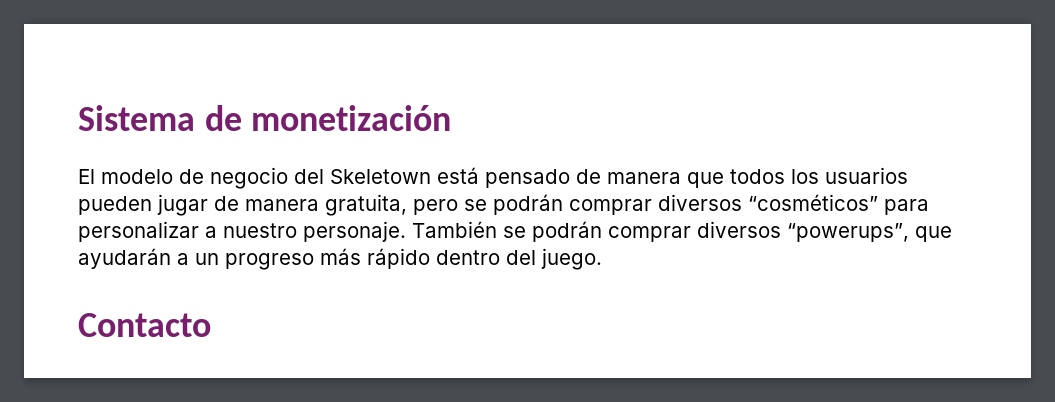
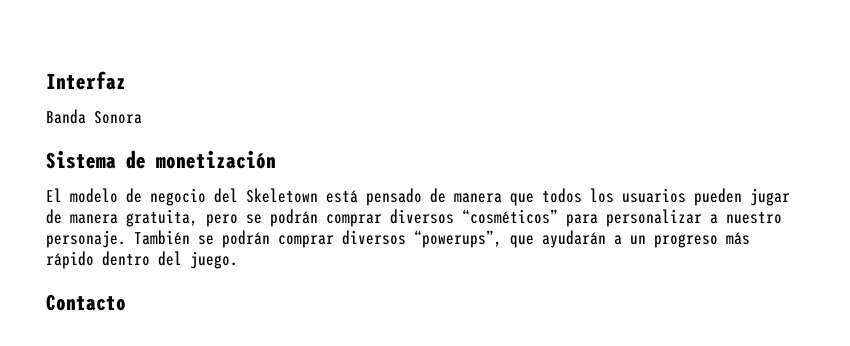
+ Interfaz
+ Banda Sonora

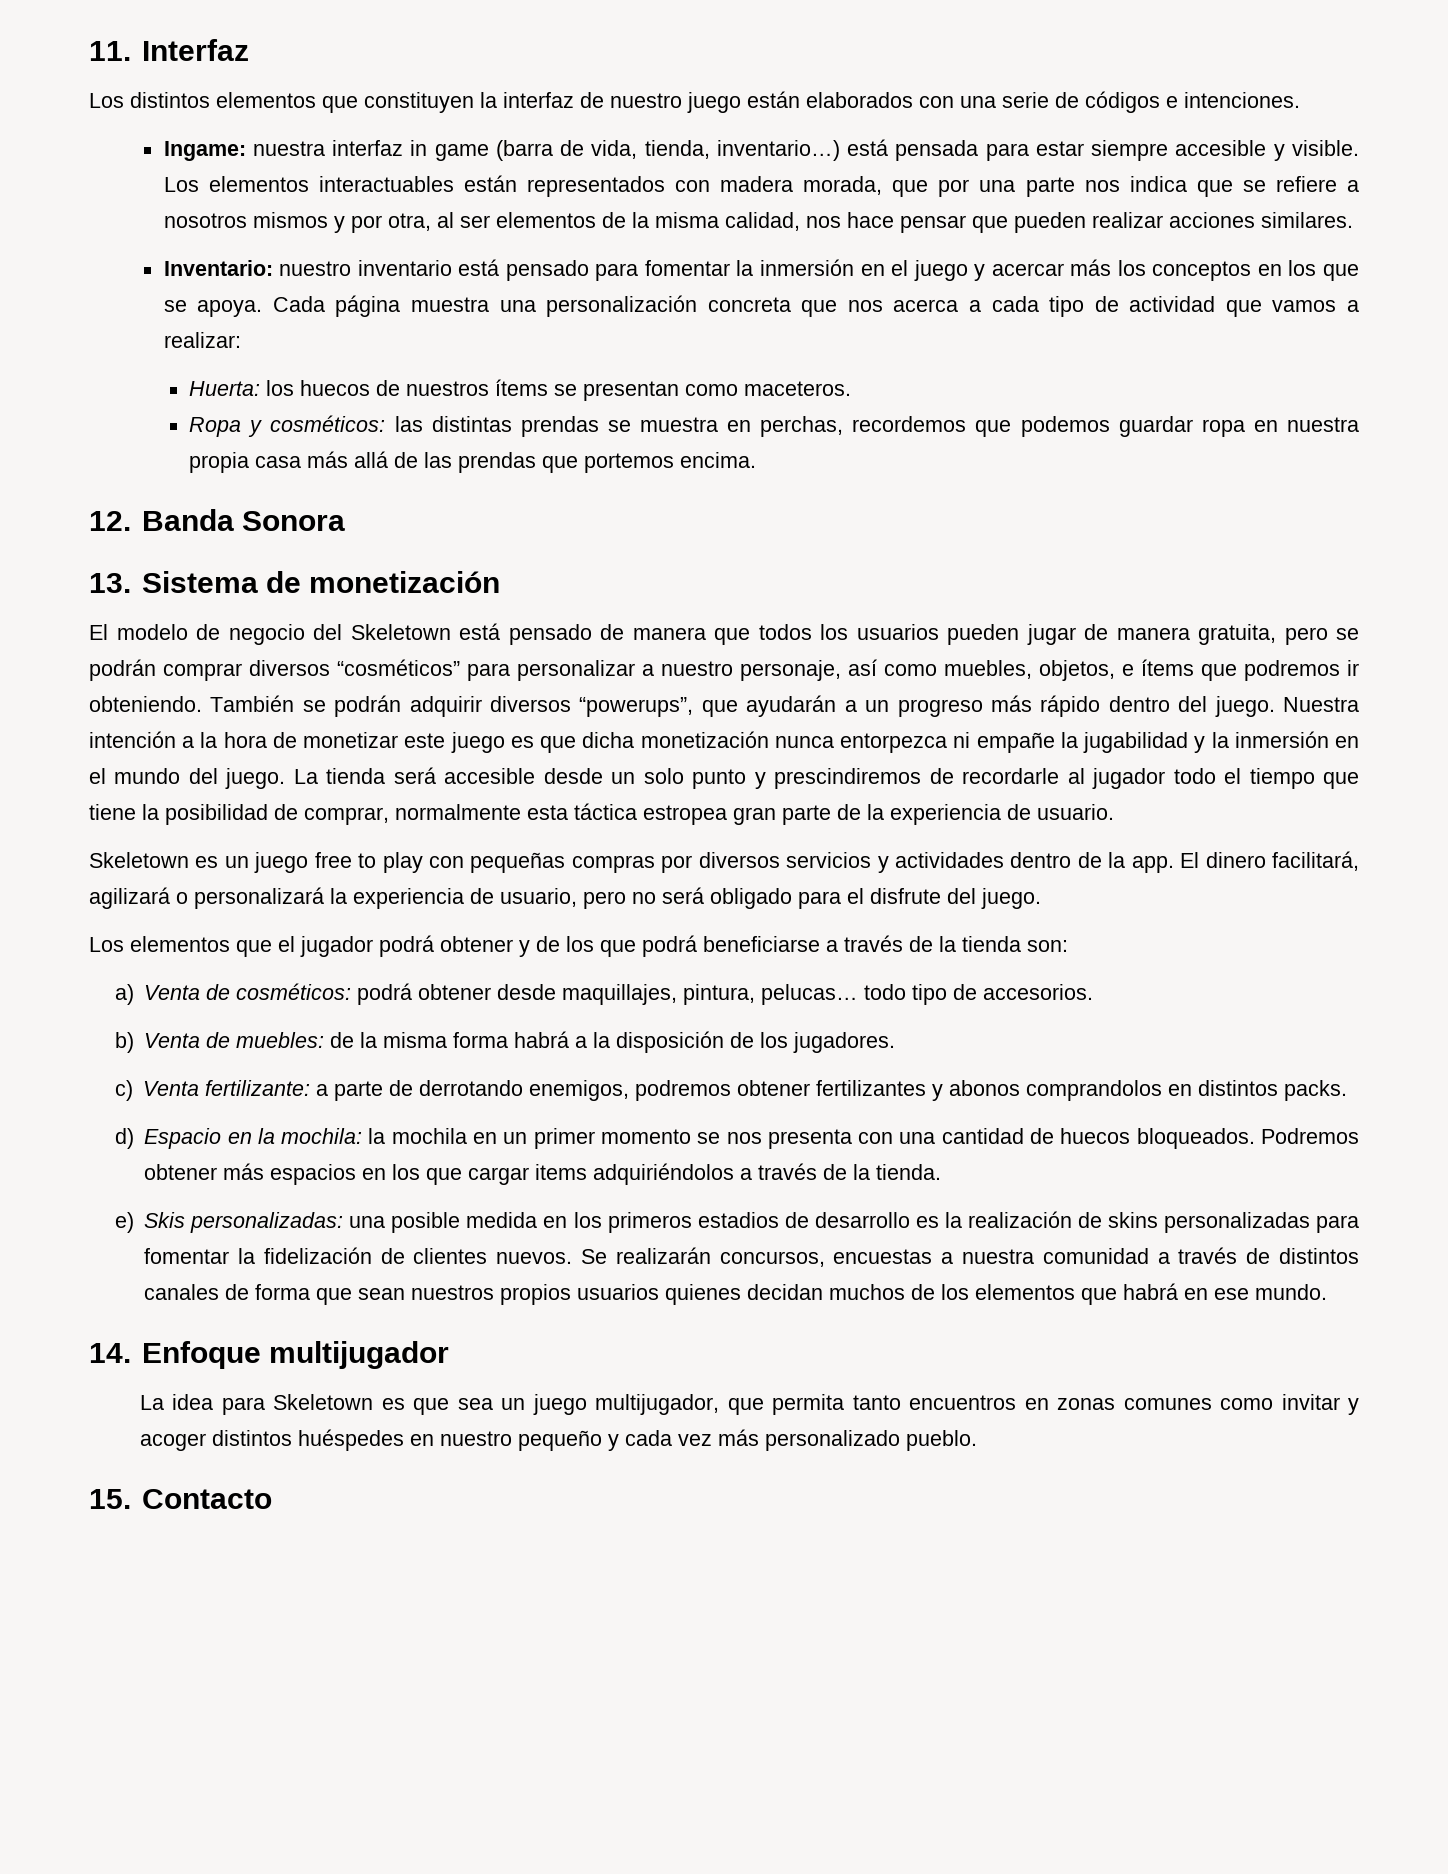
- Interfaz
+ 11. Interfaz
- Banda Sonora
+ Los distintos elementos que constituyen la interfaz de nuestro juego están elaborados con una serie de códigos e intenciones.
+ Ingame: nuestra interfaz in game (barra de vida, tienda, inventario…) está pensada para estar siempre accesible y visible. Los elementos interactuables están representados con madera morada, que por una parte nos indica que se refiere a nosotros mismos y por otra, al ser elementos de la misma calidad, nos hace pensar que pueden realizar acciones similares.
+ Inventario: nuestro inventario está pensado para fomentar la inmersión en el juego y acercar más los conceptos en los que se apoya. Cada página muestra una personalización concreta que nos acerca a cada tipo de actividad que vamos a realizar:
+ Huerta: los huecos de nuestros ítems se presentan como maceteros.
+ Ropa y cosméticos: las distintas prendas se muestra en perchas, recordemos que podemos guardar ropa en nuestra propia casa más allá de las prendas que portemos encima.
+ 12. Banda Sonora
- Sistema de monetización
+ 13. Sistema de monetización
- El modelo de negocio del Skeletown está pensado de manera que todos los usuarios pueden jugar de manera gratuita, pero se podrán comprar diversos “cosméticos” para personalizar a nuestro personaje.
+ El modelo de negocio del Skeletown está pensado de manera que todos los usuarios pueden jugar de manera gratuita, pero se podrán comprar diversos “cosméticos” para personalizar a nuestro personaje, así como muebles, objetos, e ítems que podremos ir obteniendo.
- También se podrán comprar diversos “powerups”, que ayudarán a un progreso más rápido dentro del juego.
- Contacto
+ También se podrán adquirir diversos “powerups”, que ayudarán a un progreso más rápido dentro del juego. Nuestra intención a la hora de monetizar este juego es que dicha monetización nunca entorpezca ni empañe la jugabilidad y la inmersión en el mundo del juego. La tienda será accesible desde un solo punto y prescindiremos de recordarle al jugador todo el tiempo que tiene la posibilidad de comprar, normalmente esta táctica estropea gran parte de la experiencia de usuario.
+ Skeletown es un juego free to play con pequeñas compras por diversos servicios y actividades dentro de la app. El dinero facilitará, agilizará o personalizará la experiencia de usuario, pero no será obligado para el disfrute del juego.
+ Los elementos que el jugador podrá obtener y de los que podrá beneficiarse a través de la tienda son:
+ a) Venta de cosméticos: podrá obtener desde maquillajes, pintura, pelucas… todo tipo de accesorios.
+ b) Venta de muebles: de la misma forma habrá a la disposición de los jugadores.
+ c) Venta fertilizante: a parte de derrotando enemigos, podremos obtener fertilizantes y abonos comprandolos en distintos packs.
+ d) Espacio en la mochila: la mochila en un primer momento se nos presenta con una cantidad de huecos bloqueados. Podremos obtener más espacios en los que cargar items adquiriéndolos a través de la tienda.
+ e) Skis personalizadas: una posible medida en los primeros estadios de desarrollo es la realización de skins personalizadas para fomentar la fidelización de clientes nuevos. Se realizarán concursos, encuestas a nuestra comunidad a través de distintos canales de forma que sean nuestros propios usuarios quienes decidan muchos de los elementos que habrá en ese mundo.
+ 14. Enfoque multijugador
+ La idea para Skeletown es que sea un juego multijugador, que permita tanto encuentros en zonas comunes como invitar y acoger distintos huéspedes en nuestro pequeño y cada vez más personalizado pueblo.
+ 15. Contacto

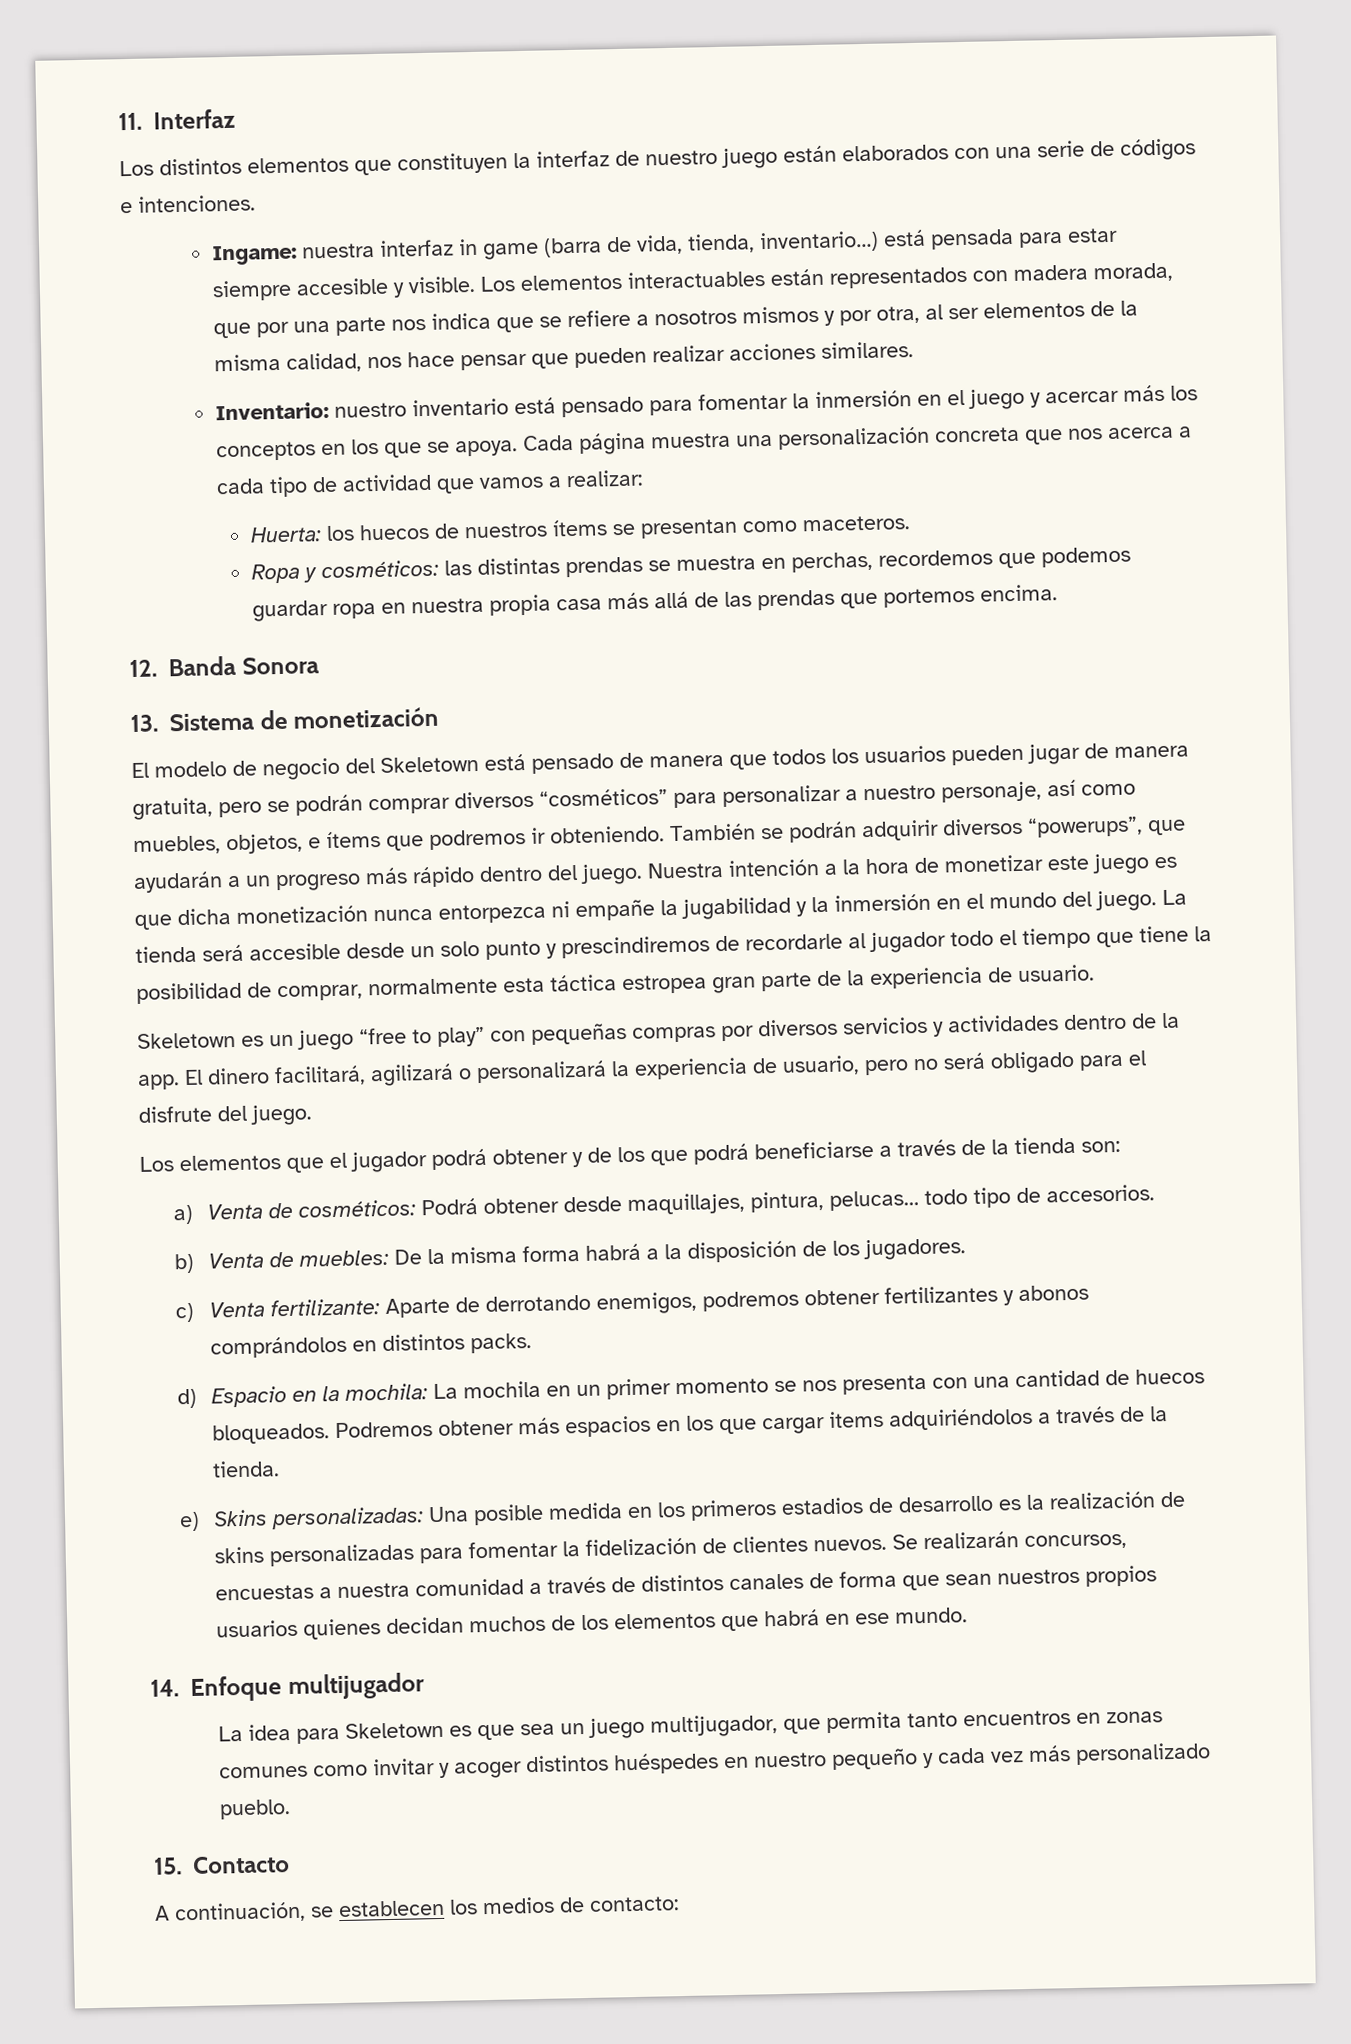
- Skeletown es un juego free to play con pequeñas compras por diversos servicios y actividades dentro de la app.
+ Skeletown es un juego “free to play” con pequeñas compras por diversos servicios y actividades dentro de la app.
- a) Venta de cosméticos: podrá obtener desde maquillajes, pintura, pelucas… todo tipo de accesorios.
+ a) Venta de cosméticos: Podrá obtener desde maquillajes, pintura, pelucas… todo tipo de accesorios.
- b) Venta de muebles: de la misma forma habrá a la disposición de los jugadores.
+ b) Venta de muebles: De la misma forma habrá a la disposición de los jugadores.
- c) Venta fertilizante: a parte de derrotando enemigos, podremos obtener fertilizantes y abonos comprandolos en distintos packs.
+ c) Venta fertilizante: Aparte de derrotando enemigos, podremos obtener fertilizantes y abonos comprándolos en distintos packs.
- d) Espacio en la mochila: la mochila en un primer momento se nos presenta con una cantidad de huecos bloqueados.
+ d) Espacio en la mochila: La mochila en un primer momento se nos presenta con una cantidad de huecos bloqueados.
- e) Skis personalizadas: una posible medida en los primeros estadios de desarrollo es la realización de skins personalizadas para fomentar la fidelización de clientes nuevos.
+ e) Skins personalizadas: Una posible medida en los primeros estadios de desarrollo es la realización de skins personalizadas para fomentar la fidelización de clientes nuevos.
+ A continuación, se establecen los medios de contacto:

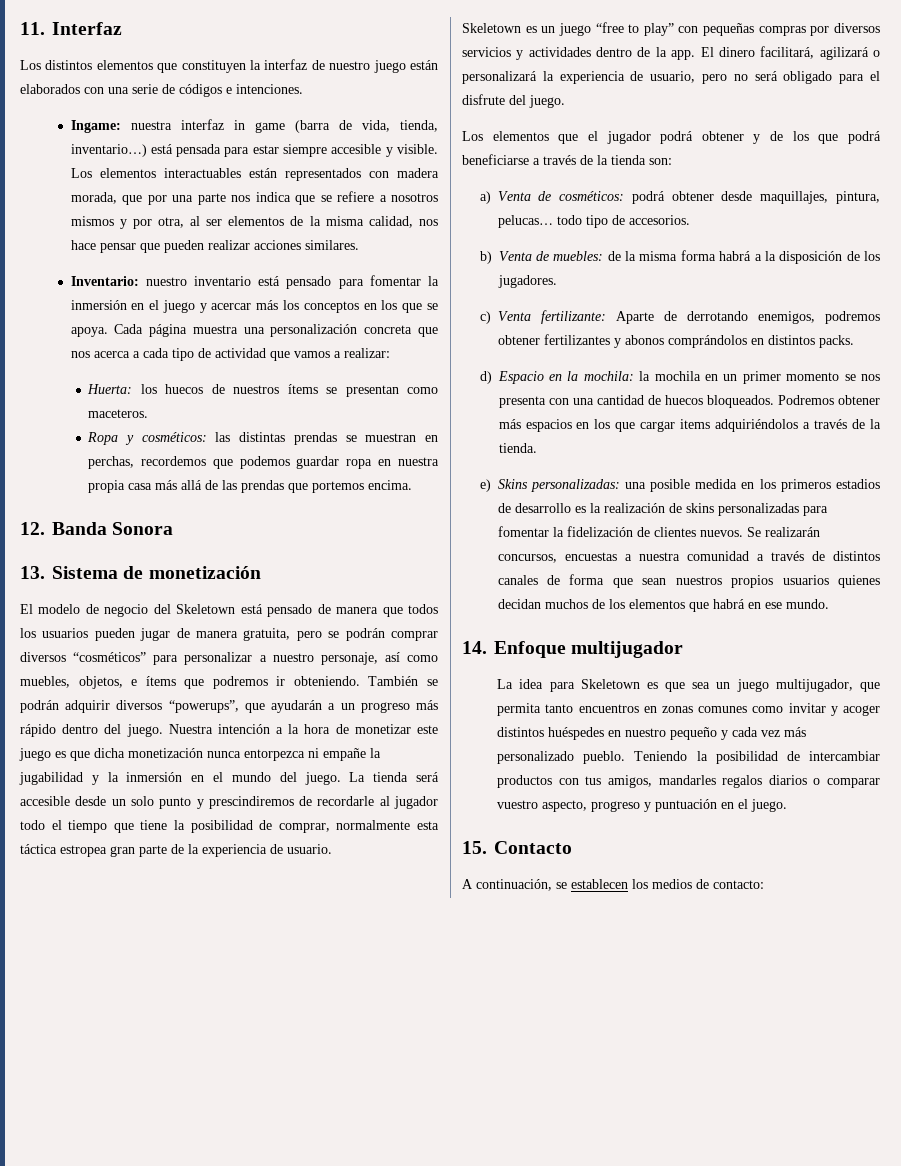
- Ropa y cosméticos: las distintas prendas se muestra en perchas, recordemos que podemos guardar ropa en nuestra propia casa más allá de las prendas que portemos encima.
+ Ropa y cosméticos: las distintas prendas se muestran en perchas, recordemos que podemos guardar ropa en nuestra propia casa más allá de las prendas que portemos encima.
- a) Venta de cosméticos: Podrá obtener desde maquillajes, pintura, pelucas… todo tipo de accesorios.
+ a) Venta de cosméticos: podrá obtener desde maquillajes, pintura, pelucas… todo tipo de accesorios.
- b) Venta de muebles: De la misma forma habrá a la disposición de los jugadores.
+ b) Venta de muebles: de la misma forma habrá a la disposición de los jugadores.
- d) Espacio en la mochila: La mochila en un primer momento se nos presenta con una cantidad de huecos bloqueados.
+ d) Espacio en la mochila: la mochila en un primer momento se nos presenta con una cantidad de huecos bloqueados.
- e) Skins personalizadas: Una posible medida en los primeros estadios de desarrollo es la realización de skins personalizadas para fomentar la fidelización de clientes nuevos.
+ e) Skins personalizadas: una posible medida en los primeros estadios de desarrollo es la realización de skins personalizadas para fomentar la fidelización de clientes nuevos.
+ Teniendo la posibilidad de intercambiar productos con tus amigos, mandarles regalos diarios o comparar vuestro aspecto, progreso y puntuación en el juego.

